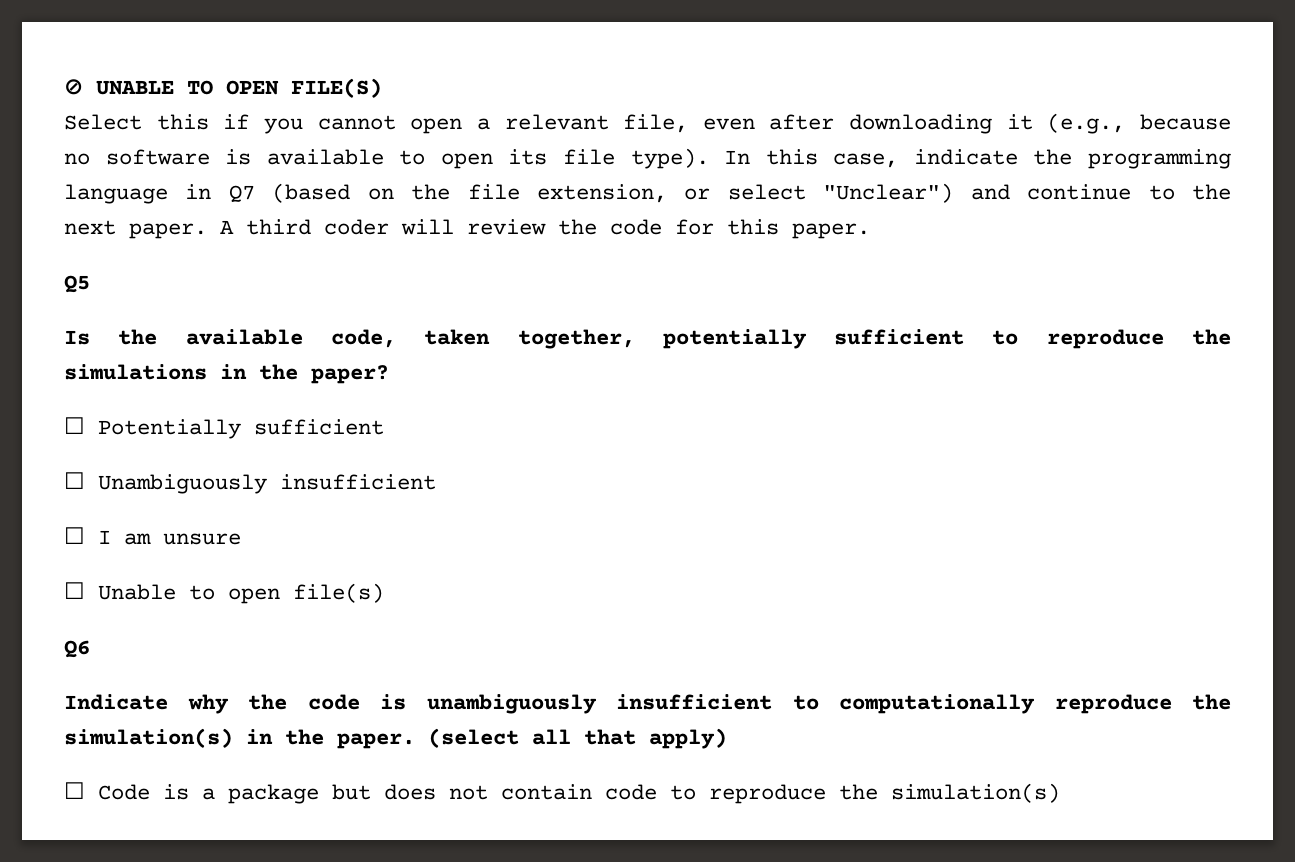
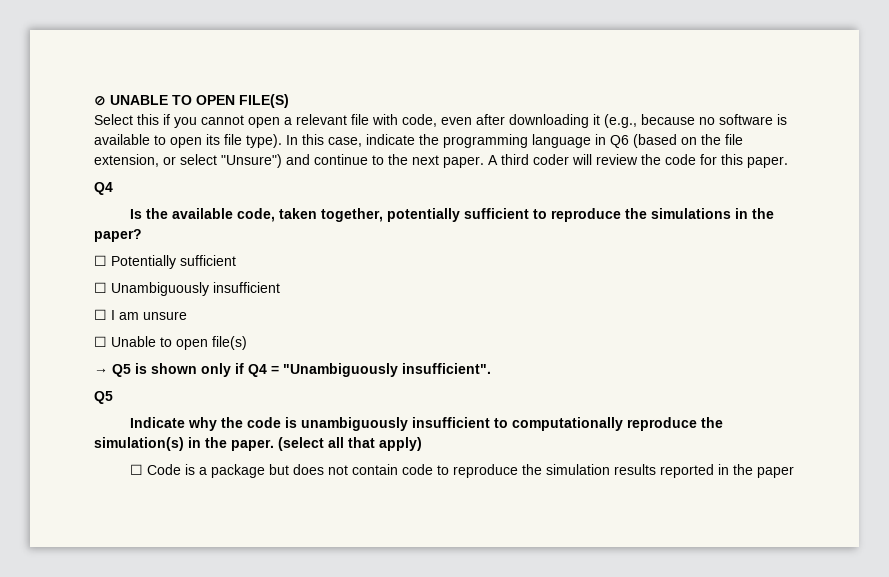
- Select this if you cannot open a relevant file, even after downloading it (e.g., because no software is available to open its file type).
+ Select this if you cannot open a relevant file with code, even after downloading it (e.g., because no software is available to open its file type).
- In this case, indicate the programming language in Q7 (based on the file extension, or select "Unclear") and continue to the next paper.
+ In this case, indicate the programming language in Q6 (based on the file extension, or select "Unsure") and continue to the next paper.
  A third coder will review the code for this paper.
- Q5
+ Q4
- Q6
+ → Q5 is shown only if Q4 = "Unambiguously insufficient".
+ Q5
- ☐ Code is a package but does not contain code to reproduce the simulation(s)
+ ☐ Code is a package but does not contain code to reproduce the simulation results reported in the paper

